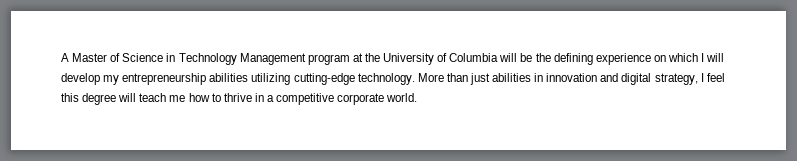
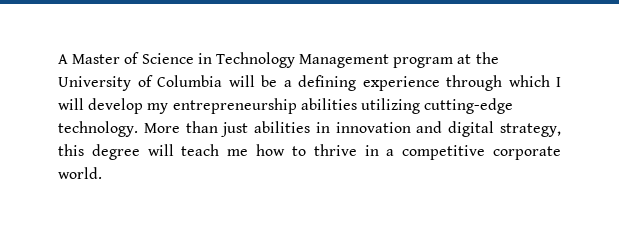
- A Master of Science in Technology Management program at the University of Columbia will be the defining experience on which I will develop my entrepreneurship abilities utilizing cutting-edge technology.
+ A Master of Science in Technology Management program at the University of Columbia will be a defining experience through which I will develop my entrepreneurship abilities utilizing cutting-edge technology.
- More than just abilities in innovation and digital strategy, I feel this degree will teach me how to thrive in a competitive corporate world.
+ More than just abilities in innovation and digital strategy, this degree will teach me how to thrive in a competitive corporate world.

